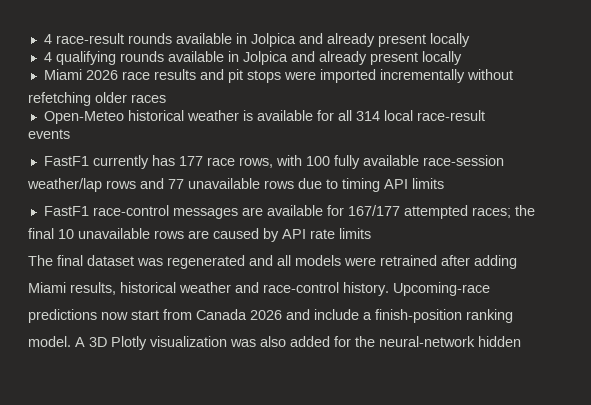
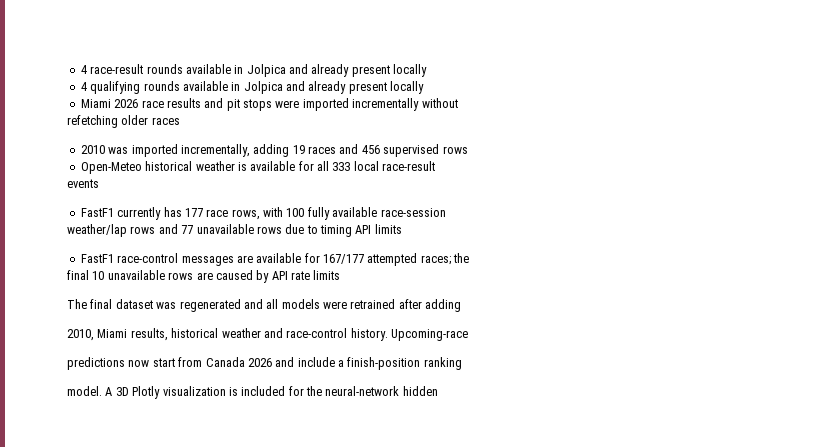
+ 2010 was imported incrementally, adding 19 races and 456 supervised rows
- Open-Meteo historical weather is available for all 314 local race-result
+ Open-Meteo historical weather is available for all 333 local race-result
- Miami results, historical weather and race-control history.
+ 2010, Miami results, historical weather and race-control history.
- A 3D Plotly visualization was also added for the neural-network hidden
+ A 3D Plotly visualization is included for the neural-network hidden

